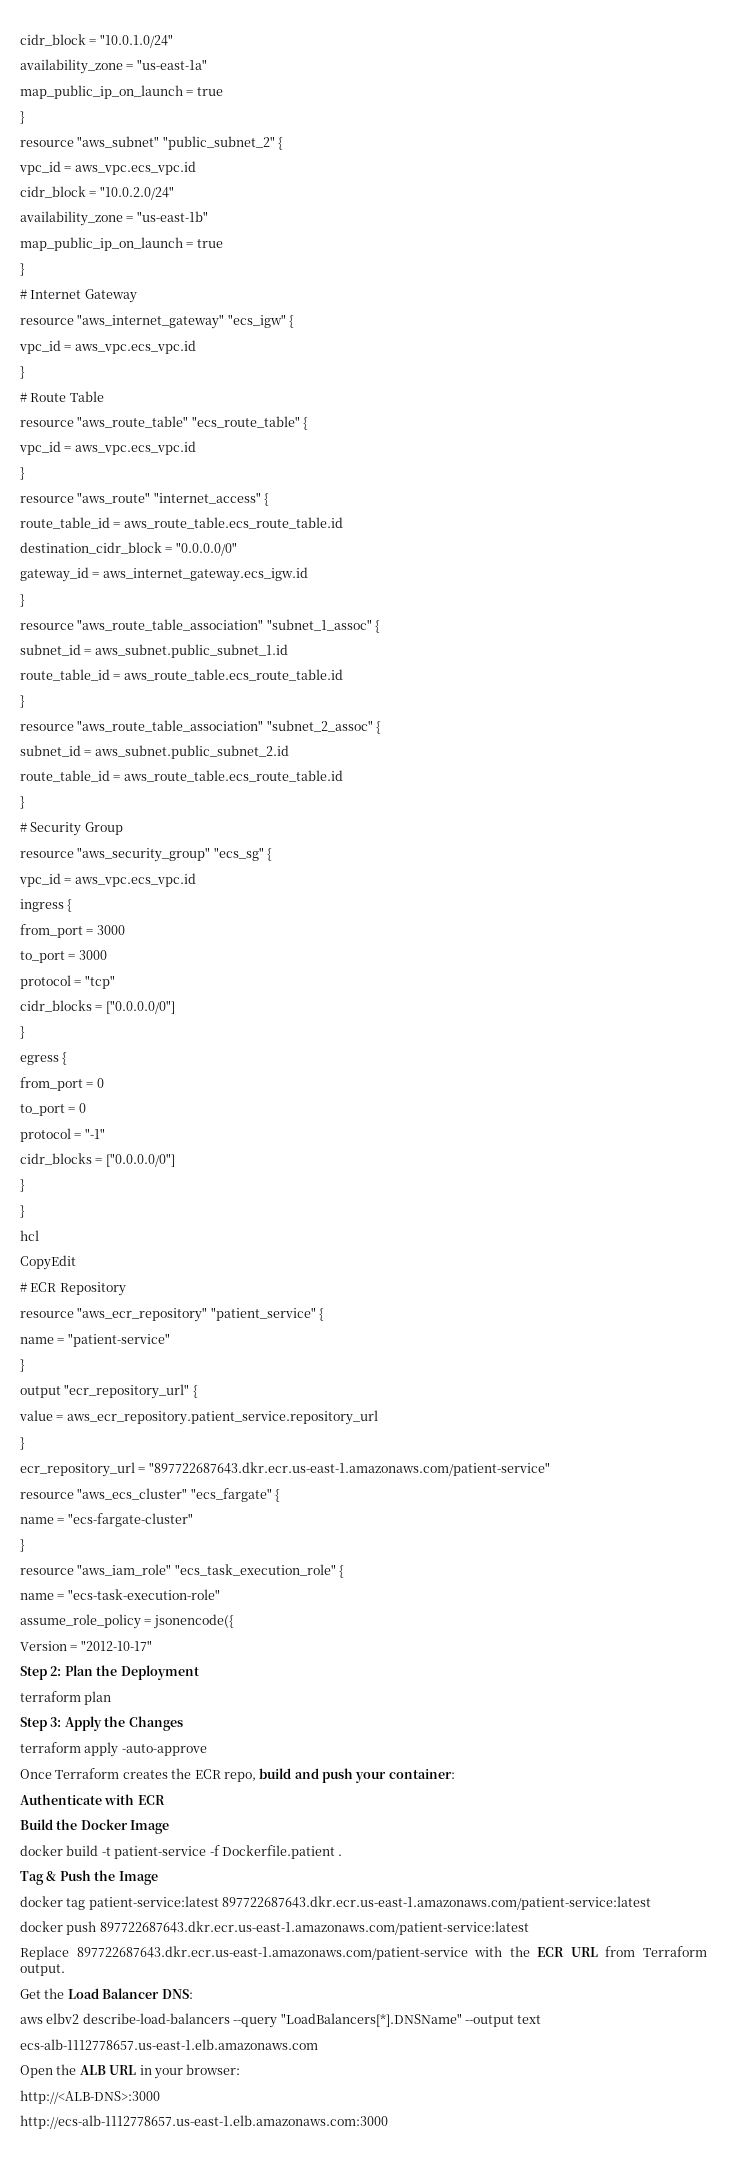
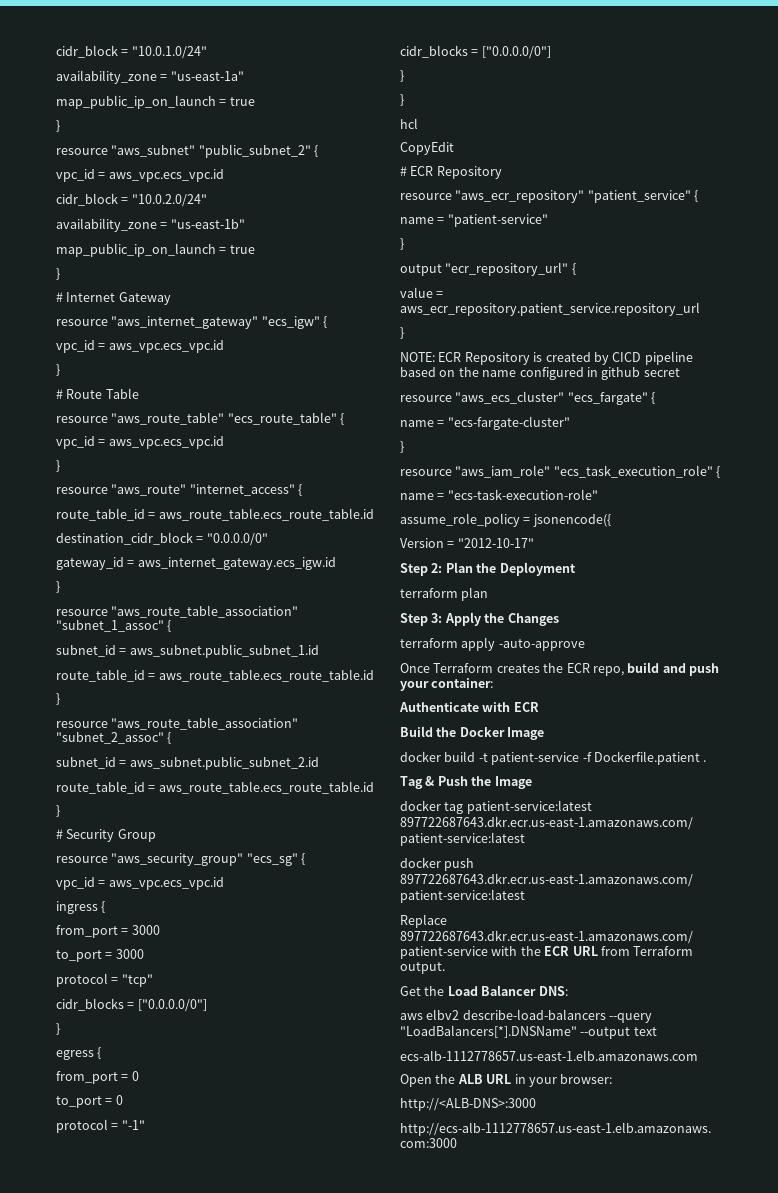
- ecr_repository_url = "897722687643.dkr.ecr.us-east-1.amazonaws.com/patient-service"
+ NOTE: ECR Repository is created by CICD pipeline based on the name configured in github secret

